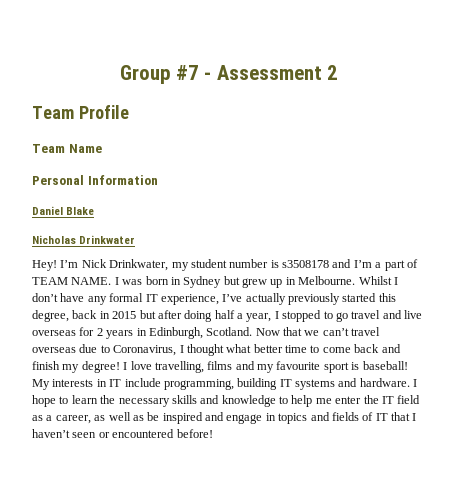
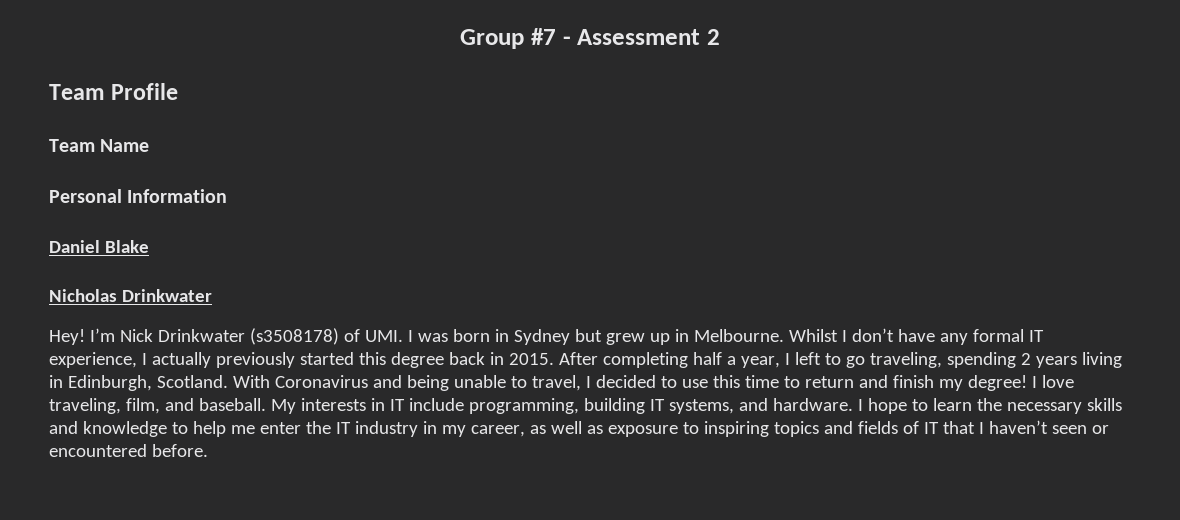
- I’m Nick Drinkwater, my student number is s3508178 and I’m a part of TEAM NAME. I was born in Sydney but grew up in Melbourne.
+ I’m Nick Drinkwater (s3508178) of UMI. I was born in Sydney but grew up in Melbourne.
- Whilst I don’t have any formal IT experience, I’ve actually previously started this degree, back in 2015 but after doing half a year, I stopped to go travel and live overseas for 2 years in Edinburgh, Scotland.
+ Whilst I don’t have any formal IT experience, I actually previously started this degree back in 2015. After completing half a year, I left to go traveling, spending 2 years living in Edinburgh, Scotland.
- Now that we can’t travel overseas due to Coronavirus, I thought what better time to come back and finish my degree!
+ With Coronavirus and being unable to travel, I decided to use this time to return and finish my degree!
- I love travelling, films and my favourite sport is baseball!
+ I love traveling, film, and baseball.
- My interests in IT include programming, building IT systems and hardware.
+ My interests in IT include programming, building IT systems, and hardware.
- I hope to learn the necessary skills and knowledge to help me enter the IT field as a career, as well as be inspired and engage in topics and fields of IT that I haven’t seen or encountered before!
+ I hope to learn the necessary skills and knowledge to help me enter the IT industry in my career, as well as exposure to inspiring topics and fields of IT that I haven’t seen or encountered before.

